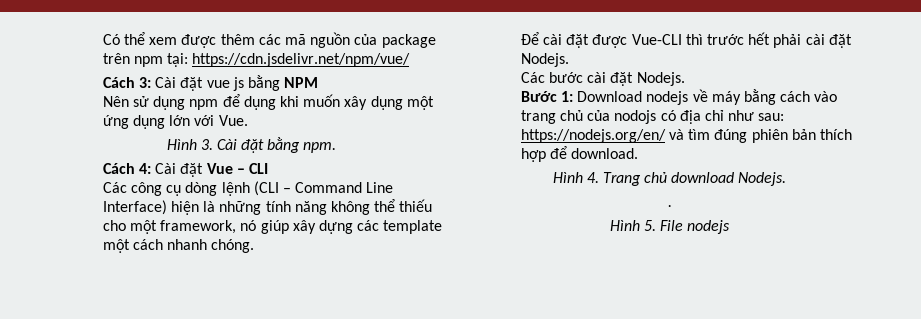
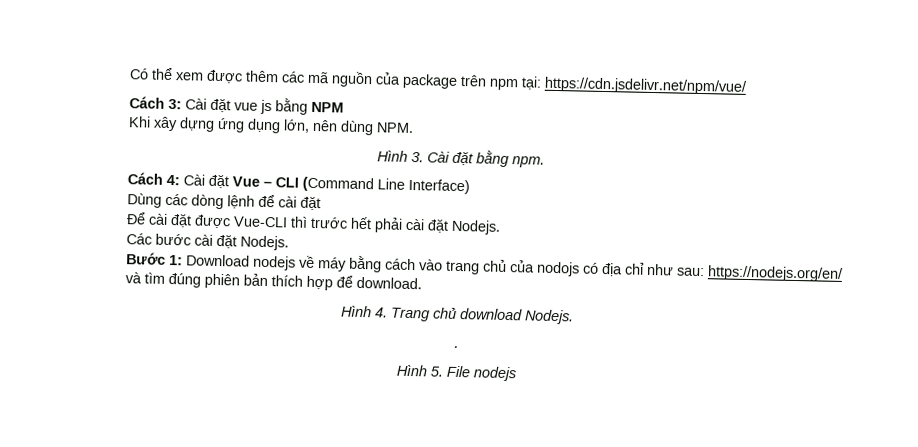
- Nên sử dụng npm để dụng khi muốn xây dụng một ứng dụng lớn với Vue.
+ Khi xây dựng ứng dụng lớn, nên dùng NPM.
- Cách 4: Cài đặt Vue – CLI
- Các công cụ dòng lệnh (CLI – Command Line Interface) hiện là những tính năng không thể thiếu cho một framework, nó giúp xây dựng các template một cách nhanh chóng.
+ Cách 4: Cài đặt Vue – CLI (Command Line Interface)
+ Dùng các dòng lệnh để cài đặt

